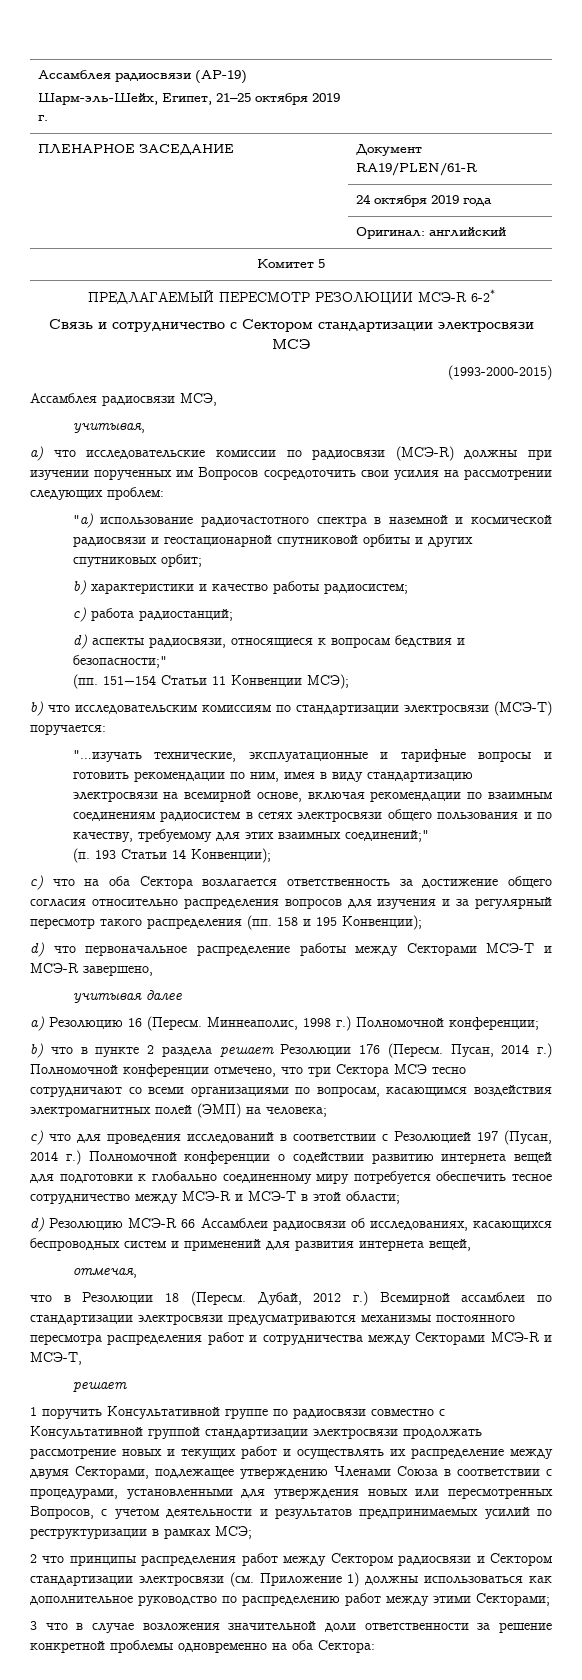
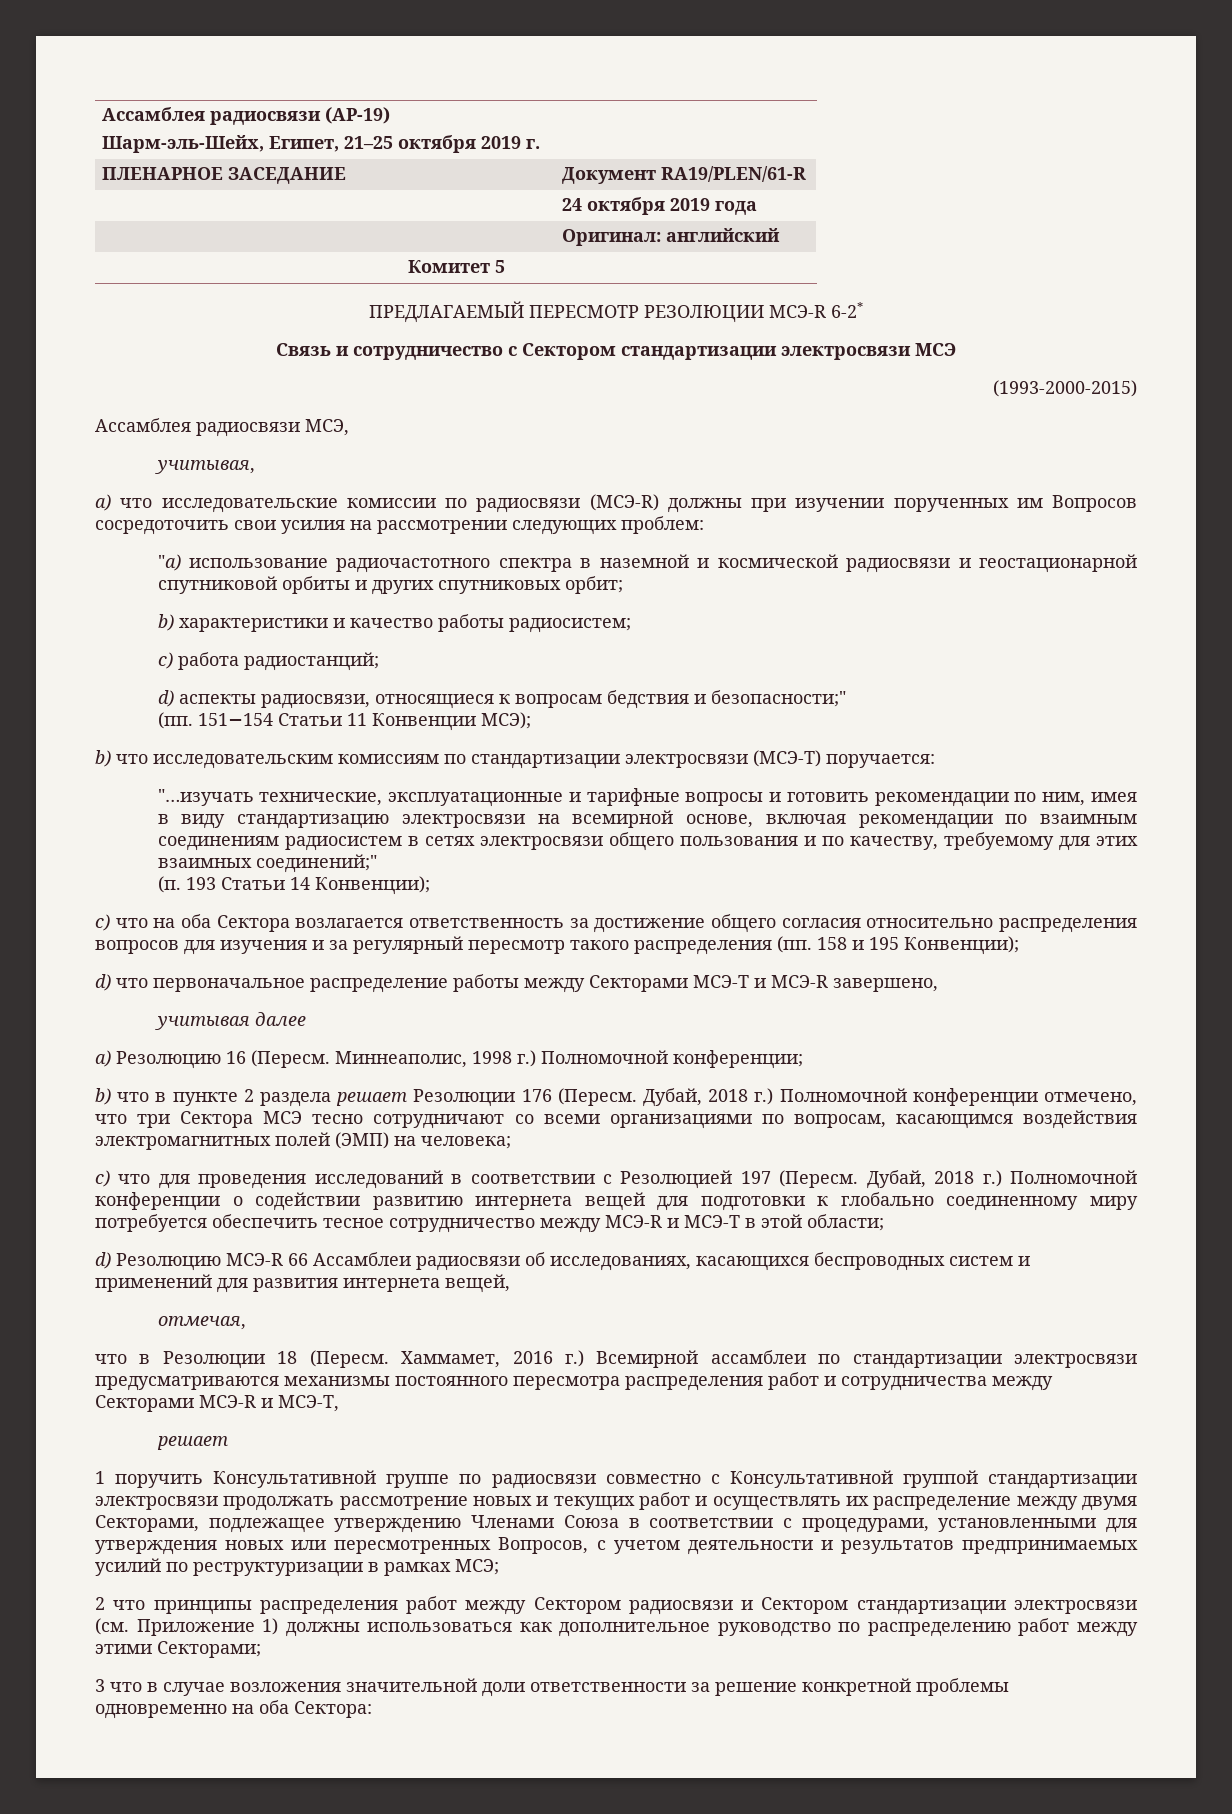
- Пусан, 2014 г.) Полномочной конференции отмечено, что три Сектора МСЭ тесно сотрудничают со всеми организациями по вопросам, касающимся воздействия электромагнитных полей (ЭМП) на человека;
+ Дубай, 2018 г.) Полномочной конференции отмечено, что три Сектора МСЭ тесно сотрудничают со всеми организациями по вопросам, касающимся воздействия электромагнитных полей (ЭМП) на человека;
- с) что для проведения исследований в соответствии с Резолюцией 197 (Пусан, 2014 г.) Полномочной конференции о содействии развитию интернета вещей для подготовки к глобально соединенному миру потребуется обеспечить тесное сотрудничество между МСЭ-R и МСЭ-Т в этой области;
+ с) что для проведения исследований в соответствии с Резолюцией 197 (Пересм. Дубай, 2018 г.) Полномочной конференции о содействии развитию интернета вещей для подготовки к глобально соединенному миру потребуется обеспечить тесное сотрудничество между МСЭ-R и МСЭ-Т в этой области;
- Дубай, 2012 г.) Всемирной ассамблеи по стандартизации электросвязи предусматриваются механизмы постоянного пересмотра распределения работ и сотрудничества между Секторами МСЭ-R и МСЭ-Т,
+ Хаммамет, 2016 г.) Всемирной ассамблеи по стандартизации электросвязи предусматриваются механизмы постоянного пересмотра распределения работ и сотрудничества между Секторами МСЭ-R и МСЭ-Т,

